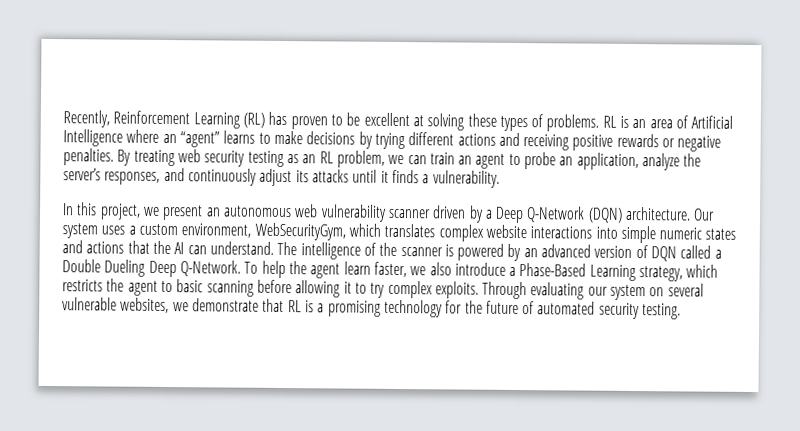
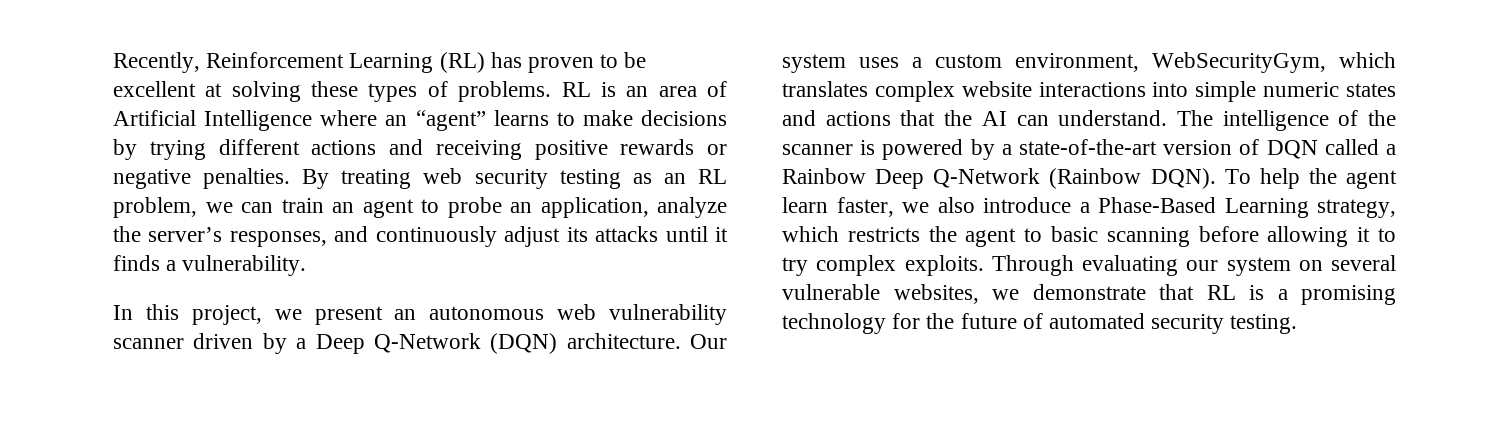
- The intelligence of the scanner is powered by an advanced version of DQN called a Double Dueling Deep Q-Network.
+ The intelligence of the scanner is powered by a state-of-the-art version of DQN called a Rainbow Deep Q-Network (Rainbow DQN).

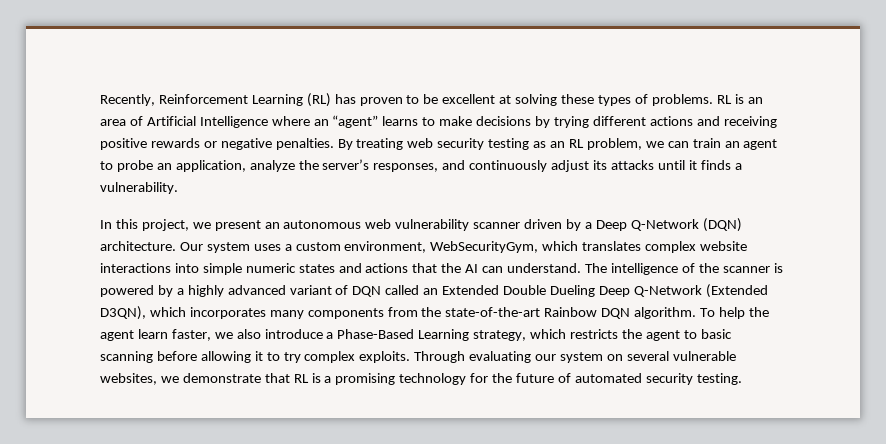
- The intelligence of the scanner is powered by a state-of-the-art version of DQN called a Rainbow Deep Q-Network (Rainbow DQN).
+ The intelligence of the scanner is powered by a highly advanced variant of DQN called an Extended Double Dueling Deep Q-Network (Extended D3QN), which incorporates many components from the state-of-the-art Rainbow DQN algorithm.

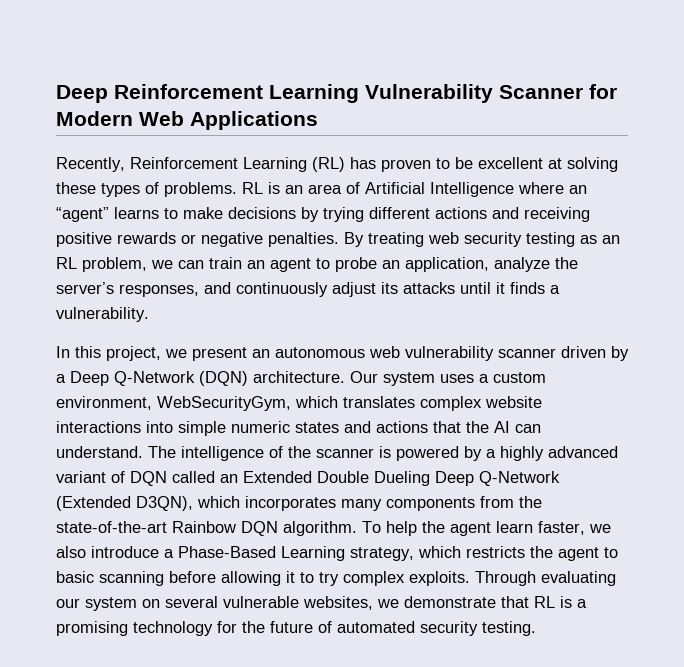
+ Deep Reinforcement Learning Vulnerability Scanner for Modern Web Applications

